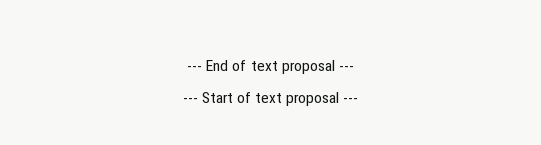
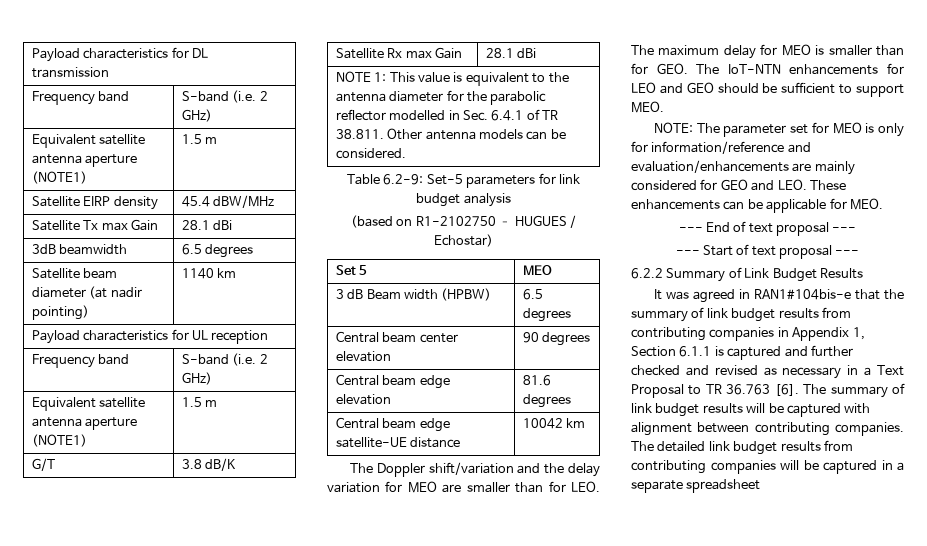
+ Payload characteristics for DL transmission
+ Frequency band | S-band (i.e. 2 GHz)
+ Equivalent satellite antenna aperture (NOTE1) | 1.5 m
+ Satellite EIRP density | 45.4 dBW/MHz
+ Satellite Tx max Gain | 28.1 dBi
+ 3dB beamwidth | 6.5 degrees
+ Satellite beam diameter (at nadir pointing) | 1140 km
+ Payload characteristics for UL reception
+ Frequency band | S-band (i.e. 2 GHz)
+ Equivalent satellite antenna aperture (NOTE1) | 1.5 m
+ G/T | 3.8 dB/K
+ Satellite Rx max Gain | 28.1 dBi
+ NOTE 1: This value is equivalent to the antenna diameter for the parabolic reflector modelled in Sec. 6.4.1 of TR 38.811. Other antenna models can be considered.
+ Table 6.2-9: Set-5 parameters for link budget analysis
+ (based on R1-2102750 – HUGUES / Echostar)
+ Set 5 | MEO
+ 3 dB Beam width (HPBW) | 6.5 degrees
+ Central beam center elevation | 90 degrees
+ Central beam edge elevation | 81.6 degrees
+ Central beam edge satellite-UE distance | 10042 km
+ The Doppler shift/variation and the delay variation for MEO are smaller than for LEO. The maximum delay for MEO is smaller than for GEO. The IoT-NTN enhancements for LEO and GEO should be sufficient to support MEO.
+ NOTE: The parameter set for MEO is only for information/reference and evaluation/enhancements are mainly considered for GEO and LEO. These enhancements can be applicable for MEO.
+ 6.2.2 Summary of Link Budget Results
+ It was agreed in RAN1#104bis-e that the summary of link budget results from contributing companies in Appendix 1, Section 6.1.1 is captured and further checked and revised as necessary in a Text Proposal to TR 36.763 [6]. The summary of link budget results will be captured with alignment between contributing companies. The detailed link budget results from contributing companies will be captured in a separate spreadsheet

